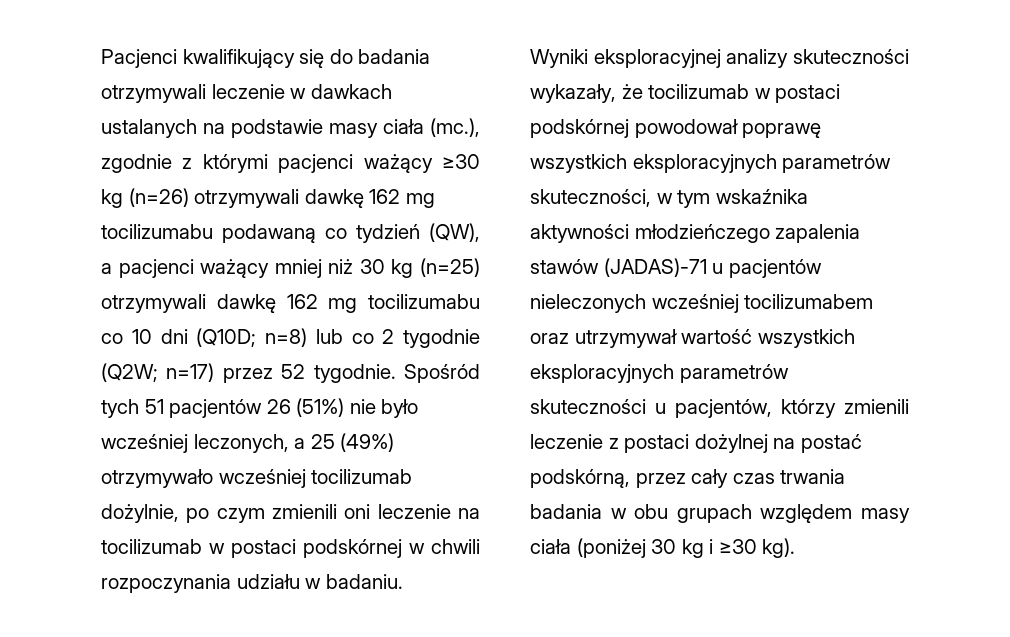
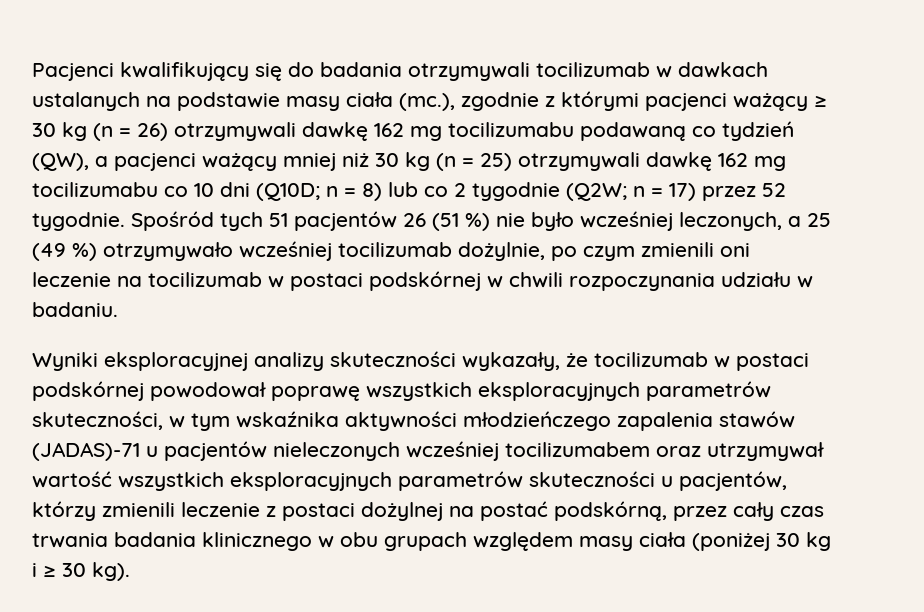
- Pacjenci kwalifikujący się do badania otrzymywali leczenie w dawkach ustalanych na podstawie masy ciała (mc.), zgodnie z którymi pacjenci ważący ≥30 kg (n=26) otrzymywali dawkę 162 mg tocilizumabu podawaną co tydzień (QW), a pacjenci ważący mniej niż 30 kg (n=25) otrzymywali dawkę 162 mg tocilizumabu co 10 dni (Q10D; n=8) lub co 2 tygodnie (Q2W; n=17) przez 52 tygodnie.
+ Pacjenci kwalifikujący się do badania otrzymywali tocilizumab w dawkach ustalanych na podstawie masy ciała (mc.), zgodnie z którymi pacjenci ważący ≥ 30 kg (n = 26) otrzymywali dawkę 162 mg tocilizumabu podawaną co tydzień (QW), a pacjenci ważący mniej niż 30 kg (n = 25) otrzymywali dawkę 162 mg tocilizumabu co 10 dni (Q10D; n = 8) lub co 2 tygodnie (Q2W; n = 17) przez 52 tygodnie.
- Spośród tych 51 pacjentów 26 (51%) nie było wcześniej leczonych, a 25 (49%) otrzymywało wcześniej tocilizumab dożylnie, po czym zmienili oni leczenie na tocilizumab w postaci podskórnej w chwili rozpoczynania udziału w badaniu.
+ Spośród tych 51 pacjentów 26 (51 %) nie było wcześniej leczonych, a 25 (49 %) otrzymywało wcześniej tocilizumab dożylnie, po czym zmienili oni leczenie na tocilizumab w postaci podskórnej w chwili rozpoczynania udziału w badaniu.
- Wyniki eksploracyjnej analizy skuteczności wykazały, że tocilizumab w postaci podskórnej powodował poprawę wszystkich eksploracyjnych parametrów skuteczności, w tym wskaźnika aktywności młodzieńczego zapalenia stawów (JADAS)-71 u pacjentów nieleczonych wcześniej tocilizumabem oraz utrzymywał wartość wszystkich eksploracyjnych parametrów skuteczności u pacjentów, którzy zmienili leczenie z postaci dożylnej na postać podskórną, przez cały czas trwania badania w obu grupach względem masy ciała (poniżej 30 kg i ≥30 kg).
+ Wyniki eksploracyjnej analizy skuteczności wykazały, że tocilizumab w postaci podskórnej powodował poprawę wszystkich eksploracyjnych parametrów skuteczności, w tym wskaźnika aktywności młodzieńczego zapalenia stawów (JADAS)-71 u pacjentów nieleczonych wcześniej tocilizumabem oraz utrzymywał wartość wszystkich eksploracyjnych parametrów skuteczności u pacjentów, którzy zmienili leczenie z postaci dożylnej na postać podskórną, przez cały czas trwania badania klinicznego w obu grupach względem masy ciała (poniżej 30 kg i ≥ 30 kg).

